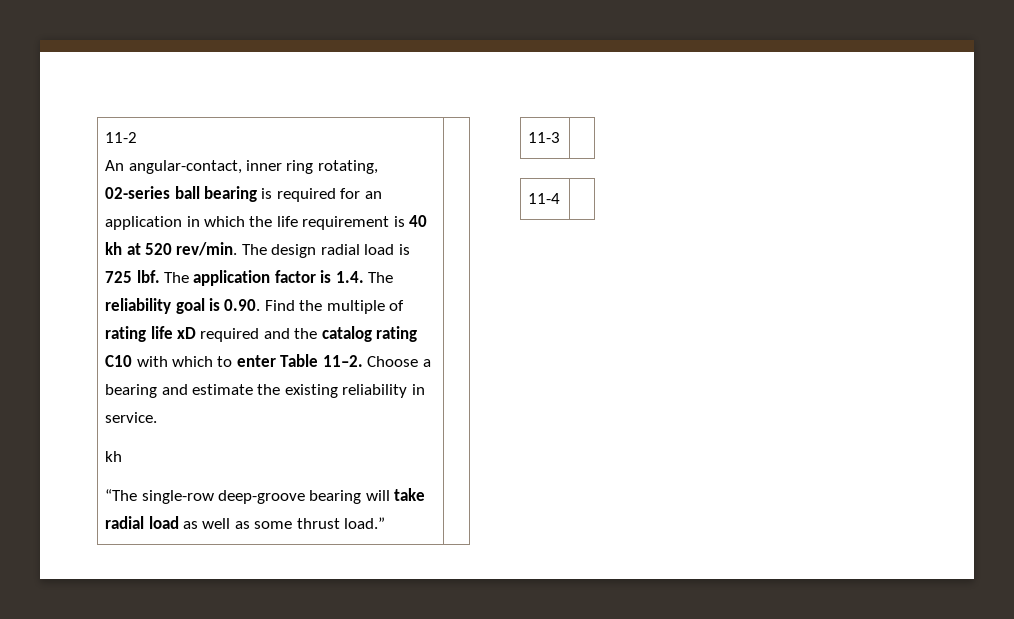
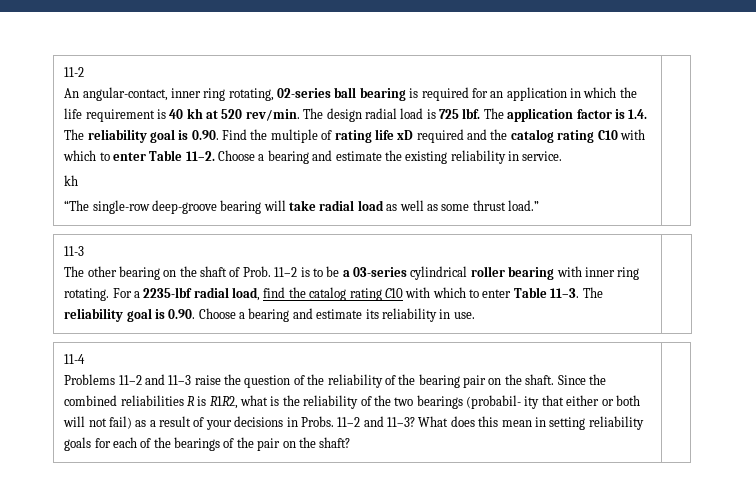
- 11-4 |
+ The other bearing on the shaft of Prob. 11–2 is to be a 03-series cylindrical roller bearing with inner ring rotating. For a 2235-lbf radial load, find the catalog rating C10 with which to enter Table 11–3. The reliability goal is 0.90. Choose a bearing and estimate its reliability in use. |
+ 11-4
+ Problems 11–2 and 11–3 raise the question of the reliability of the bearing pair on the shaft. Since the combined reliabilities R is R1R2, what is the reliability of the two bearings (probabil- ity that either or both will not fail) as a result of your decisions in Probs. 11–2 and 11–3? What does this mean in setting reliability goals for each of the bearings of the pair on the shaft?

